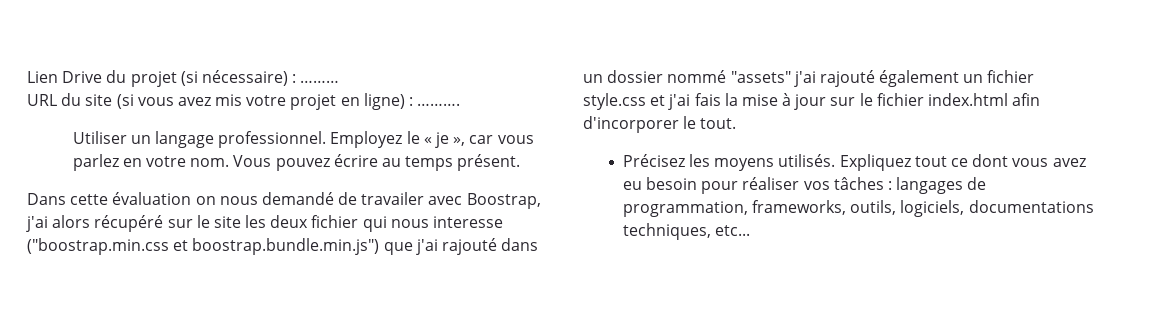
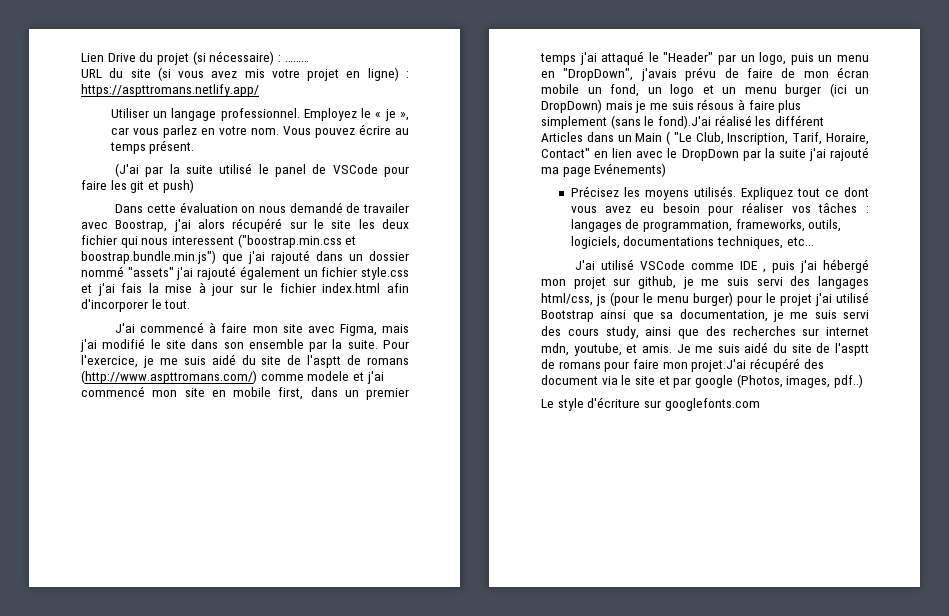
- URL du site (si vous avez mis votre projet en ligne) : ……….
+ URL du site (si vous avez mis votre projet en ligne) : https://aspttromans.netlify.app/
+ (J'ai par la suite utilisé le panel de VSCode pour faire les git et push)
- Dans cette évaluation on nous demandé de travailer avec Boostrap, j'ai alors récupéré sur le site les deux fichier qui nous interesse ("boostrap.min.css et boostrap.bundle.min.js") que j'ai rajouté dans un dossier nommé "assets" j'ai rajouté également un fichier style.css et j'ai fais la mise à jour sur le fichier index.html afin d'incorporer le tout.
+ Dans cette évaluation on nous demandé de travailer avec Boostrap, j'ai alors récupéré sur le site les deux fichier qui nous interessent ("boostrap.min.css et boostrap.bundle.min.js") que j'ai rajouté dans un dossier nommé "assets" j'ai rajouté également un fichier style.css et j'ai fais la mise à jour sur le fichier index.html afin d'incorporer le tout.
+ J'ai commencé à faire mon site avec Figma, mais j'ai modifié le site dans son ensemble par la suite. Pour l'exercice, je me suis aidé du site de l'asptt de romans (http://www.aspttromans.com/) comme modele et j'ai commencé mon site en mobile first, dans un premier temps j'ai attaqué le "Header" par un logo, puis un menu en "DropDown", j'avais prévu de faire de mon écran mobile un fond, un logo et un menu burger (ici un DropDown) mais je me suis résous à faire plus simplement (sans le fond).J'ai réalisé les différent Articles dans un Main ( "Le Club, Inscription, Tarif, Horaire, Contact" en lien avec le DropDown par la suite j'ai rajouté ma page Evénements)
+ J'ai utilisé VSCode comme IDE , puis j'ai hébergé mon projet sur github, je me suis servi des langages html/css, js (pour le menu burger) pour le projet j'ai utilisé Bootstrap ainsi que sa documentation, je me suis servi des cours study, ainsi que des recherches sur internet mdn, youtube, et amis. Je me suis aidé du site de l'asptt de romans pour faire mon projet.J'ai récupéré des document via le site et par google (Photos, images, pdf..)
+ Le style d'écriture sur googlefonts.com

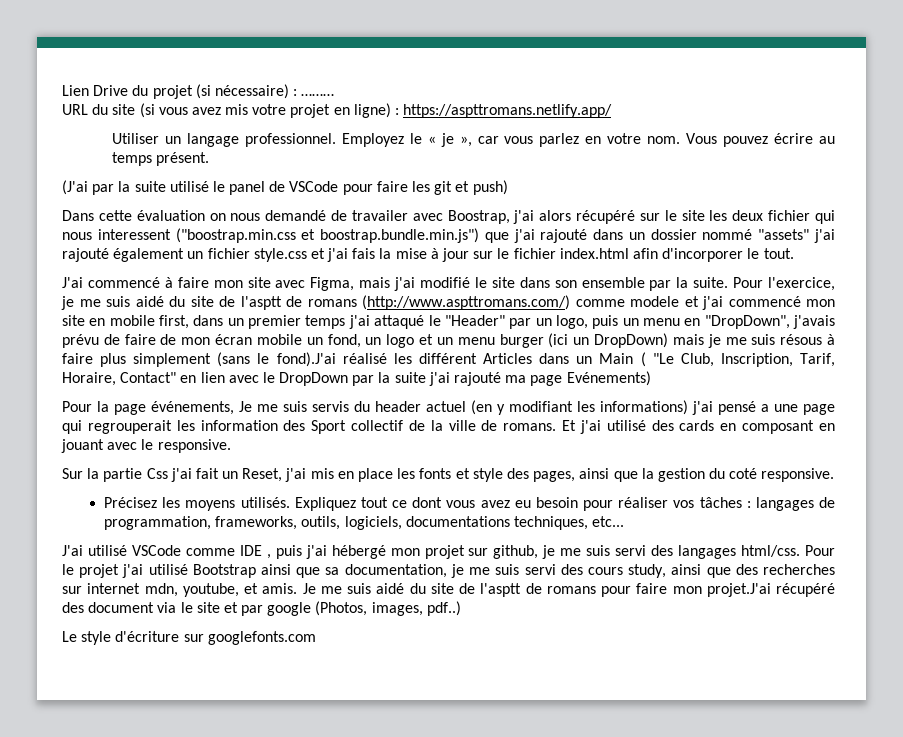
+ Pour la page événements, Je me suis servis du header actuel (en y modifiant les informations) j'ai pensé a une page qui regrouperait les information des Sport collectif de la ville de romans. Et j'ai utilisé des cards en composant en jouant avec le responsive.
+ Sur la partie Css j'ai fait un Reset, j'ai mis en place les fonts et style des pages, ainsi que la gestion du coté responsive.
- J'ai utilisé VSCode comme IDE , puis j'ai hébergé mon projet sur github, je me suis servi des langages html/css, js (pour le menu burger) pour le projet j'ai utilisé Bootstrap ainsi que sa documentation, je me suis servi des cours study, ainsi que des recherches sur internet mdn, youtube, et amis.
+ J'ai utilisé VSCode comme IDE , puis j'ai hébergé mon projet sur github, je me suis servi des langages html/css. Pour le projet j'ai utilisé Bootstrap ainsi que sa documentation, je me suis servi des cours study, ainsi que des recherches sur internet mdn, youtube, et amis.

